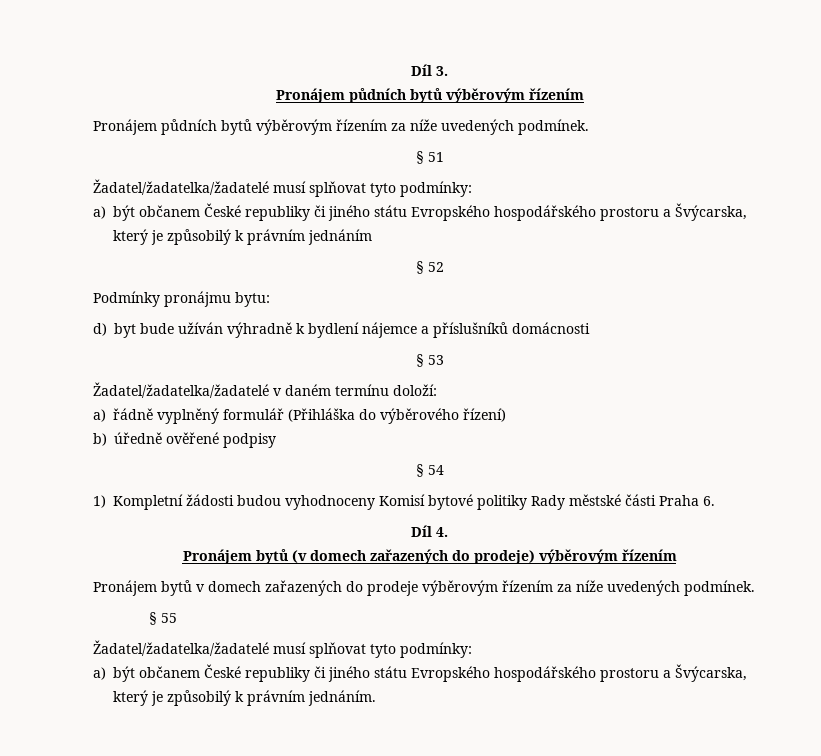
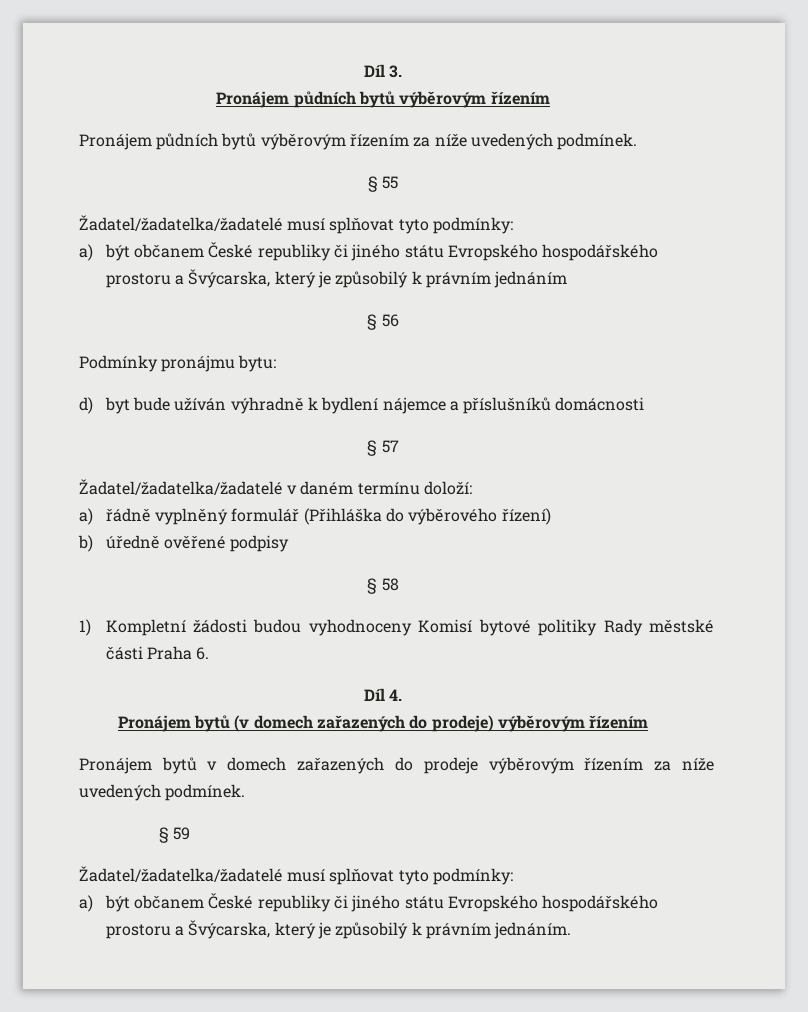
- § 51
+ § 55
- § 52
+ § 56
- § 53
+ § 57
- § 54
+ § 58
- § 55
+ § 59

